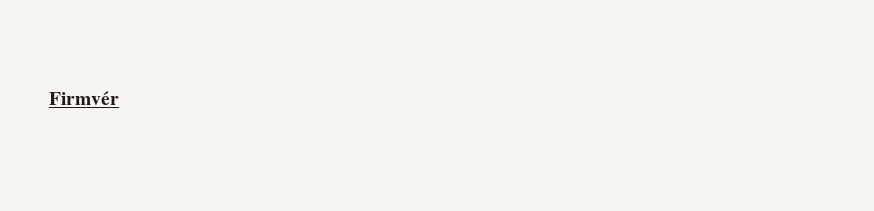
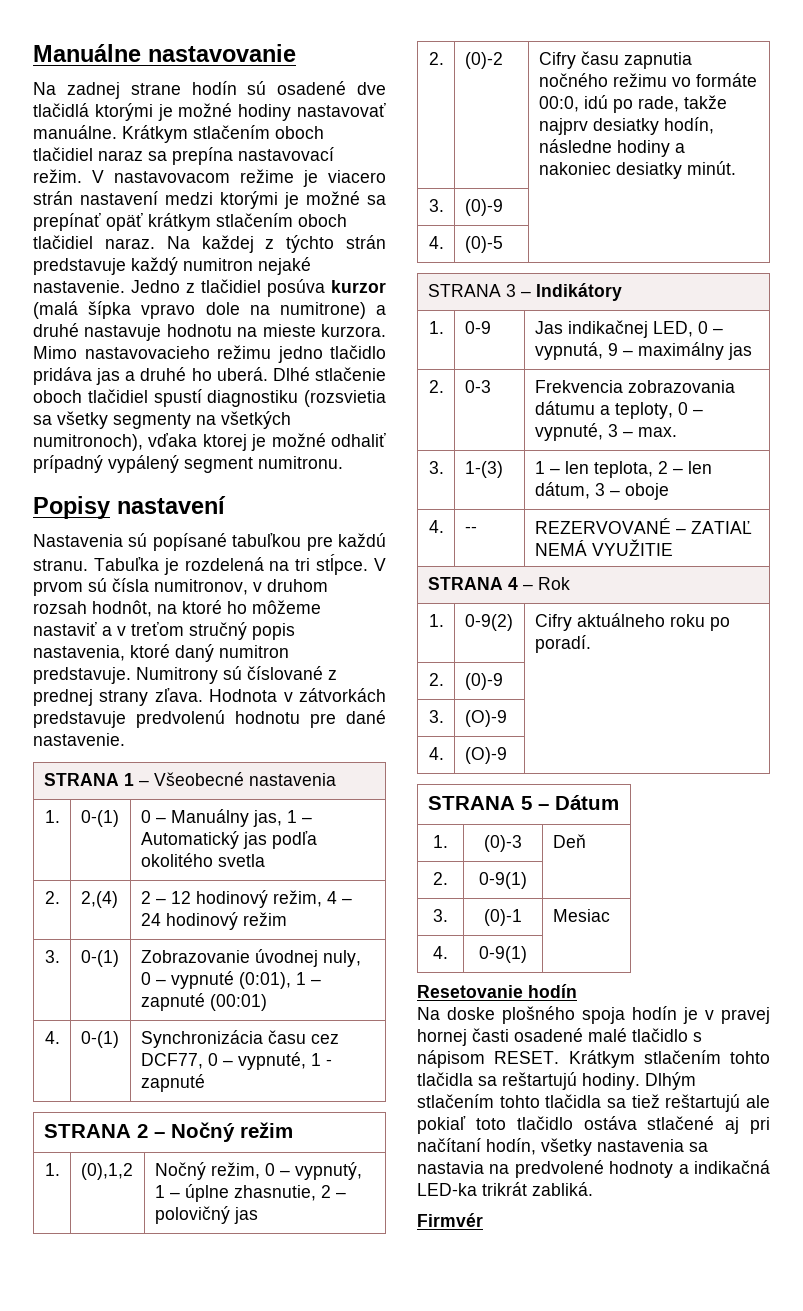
+ Manuálne nastavovanie
+ Na zadnej strane hodín sú osadené dve tlačidlá ktorými je možné hodiny nastavovať manuálne. Krátkym stlačením oboch tlačidiel naraz sa prepína nastavovací režim. V nastavovacom režime je viacero strán nastavení medzi ktorými je možné sa prepínať opäť krátkym stlačením oboch tlačidiel naraz. Na každej z týchto strán predstavuje každý numitron nejaké nastavenie. Jedno z tlačidiel posúva kurzor (malá šípka vpravo dole na numitrone) a druhé nastavuje hodnotu na mieste kurzora. Mimo nastavovacieho režimu jedno tlačidlo pridáva jas a druhé ho uberá. Dlhé stlačenie oboch tlačidiel spustí diagnostiku (rozsvietia sa všetky segmenty na všetkých numitronoch), vďaka ktorej je možné odhaliť prípadný vypálený segment numitronu.
+ Popisy nastavení
+ Nastavenia sú popísané tabuľkou pre každú stranu. Tabuľka je rozdelená na tri stĺpce. V prvom sú čísla numitronov, v druhom rozsah hodnôt, na ktoré ho môžeme nastaviť a v treťom stručný popis nastavenia, ktoré daný numitron predstavuje. Numitrony sú číslované z prednej strany zľava. Hodnota v zátvorkách predstavuje predvolenú hodnotu pre dané nastavenie.
+ STRANA 1 – Všeobecné nastavenia
+ 1. | 0-(1) | 0 – Manuálny jas, 1 – Automatický jas podľa okolitého svetla
+ 2. | 2,(4) | 2 – 12 hodinový režim, 4 – 24 hodinový režim
+ 3. | 0-(1) | Zobrazovanie úvodnej nuly, 0 – vypnuté (0:01), 1 – zapnuté (00:01)
+ 4. | 0-(1) | Synchronizácia času cez DCF77, 0 – vypnuté, 1 - zapnuté
+ STRANA 2 – Nočný režim
+ 1. | (0),1,2 | Nočný režim, 0 – vypnutý, 1 – úplne zhasnutie, 2 – polovičný jas
+ 2. | (0)-2 | Cifry času zapnutia nočného režimu vo formáte 00:0, idú po rade, takže najprv desiatky hodín, následne hodiny a nakoniec desiatky minút.
+ 3. | (0)-9 |
+ 4. | (0)-5 |
+ STRANA 3 – Indikátory
+ 1. | 0-9 | Jas indikačnej LED, 0 – vypnutá, 9 – maximálny jas
+ 2. | 0-3 | Frekvencia zobrazovania dátumu a teploty, 0 – vypnuté, 3 – max.
+ 3. | 1-(3) | 1 – len teplota, 2 – len dátum, 3 – oboje
+ 4. | -- | REZERVOVANÉ – ZATIAĽ NEMÁ VYUŽITIE
+ STRANA 4 – Rok
+ 1. | 0-9(2) | Cifry aktuálneho roku po poradí.
+ 2. | (0)-9 |
+ 3. | (O)-9 |
+ 4. | (O)-9 |
+ STRANA 5 – Dátum
+ 1. | (0)-3 | Deň
+ 2. | 0-9(1) |
+ 3. | (0)-1 | Mesiac
+ 4. | 0-9(1) |
+ Resetovanie hodín
+ Na doske plošného spoja hodín je v pravej hornej časti osadené malé tlačidlo s nápisom RESET. Krátkym stlačením tohto tlačidla sa reštartujú hodiny. Dlhým stlačením tohto tlačidla sa tiež reštartujú ale pokiaľ toto tlačidlo ostáva stlačené aj pri načítaní hodín, všetky nastavenia sa nastavia na predvolené hodnoty a indikačná LED-ka trikrát zabliká.

